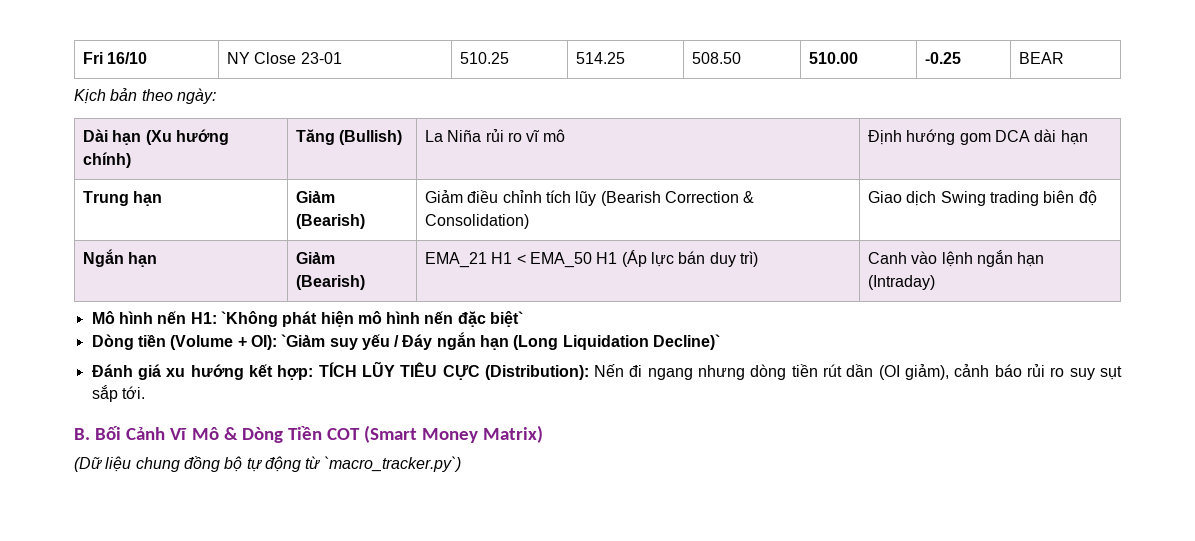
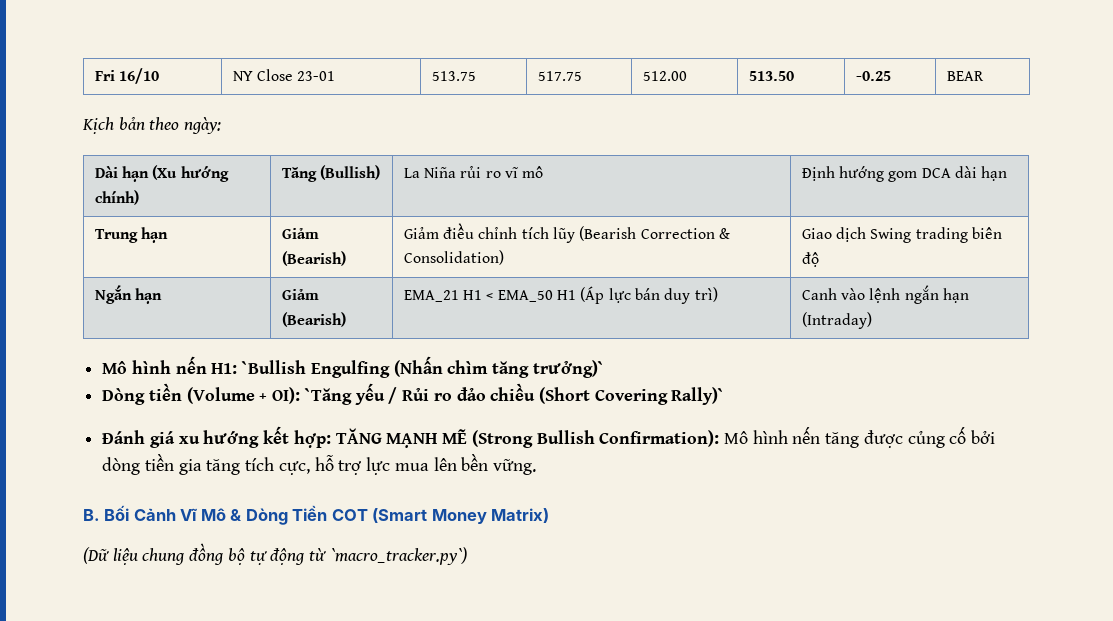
- Fri 16/10 | NY Close 23-01 | 510.25 | 514.25 | 508.50 | 510.00 | -0.25 | BEAR
+ Fri 16/10 | NY Close 23-01 | 513.75 | 517.75 | 512.00 | 513.50 | -0.25 | BEAR
- Mô hình nến H1: `Không phát hiện mô hình nến đặc biệt`
+ Mô hình nến H1: `Bullish Engulfing (Nhấn chìm tăng trưởng)`
- Dòng tiền (Volume + OI): `Giảm suy yếu / Đáy ngắn hạn (Long Liquidation Decline)`
+ Dòng tiền (Volume + OI): `Tăng yếu / Rủi ro đảo chiều (Short Covering Rally)`
- Đánh giá xu hướng kết hợp: TÍCH LŨY TIÊU CỰC (Distribution): Nến đi ngang nhưng dòng tiền rút dần (OI giảm), cảnh báo rủi ro suy sụt sắp tới.
+ Đánh giá xu hướng kết hợp: TĂNG MẠNH MẼ (Strong Bullish Confirmation): Mô hình nến tăng được củng cố bởi dòng tiền gia tăng tích cực, hỗ trợ lực mua lên bền vững.

